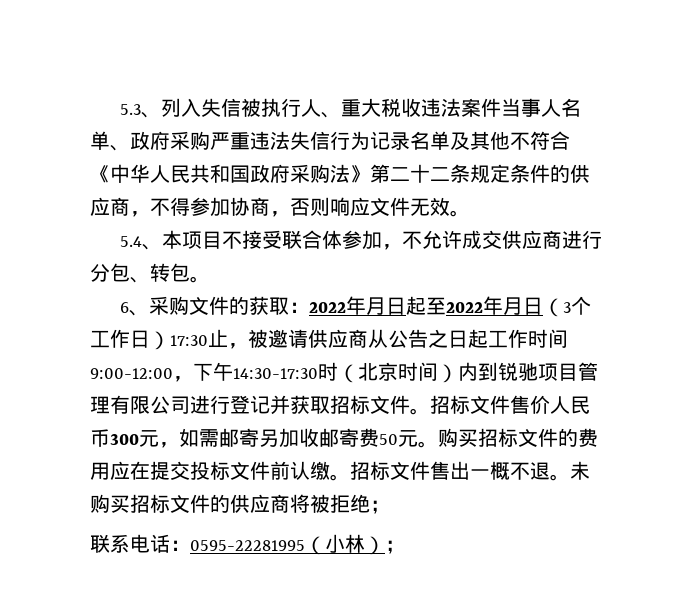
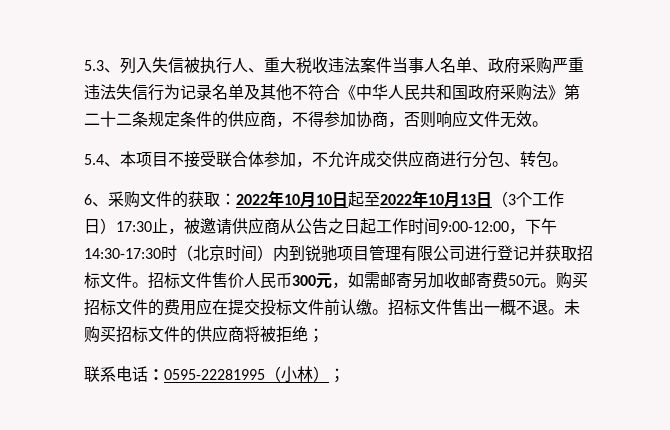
- 6、采购文件的获取：2022年月日起至2022年月日（3个工作日）17:30止，被邀请供应商从公告之日起工作时间9:00-12:00，下午14:30-17:30时（北京时间）内到锐驰项目管理有限公司进行登记并获取招标文件。
+ 6、采购文件的获取：2022年10月10日起至2022年10月13日（3个工作日）17:30止，被邀请供应商从公告之日起工作时间9:00-12:00，下午14:30-17:30时（北京时间）内到锐驰项目管理有限公司进行登记并获取招标文件。

